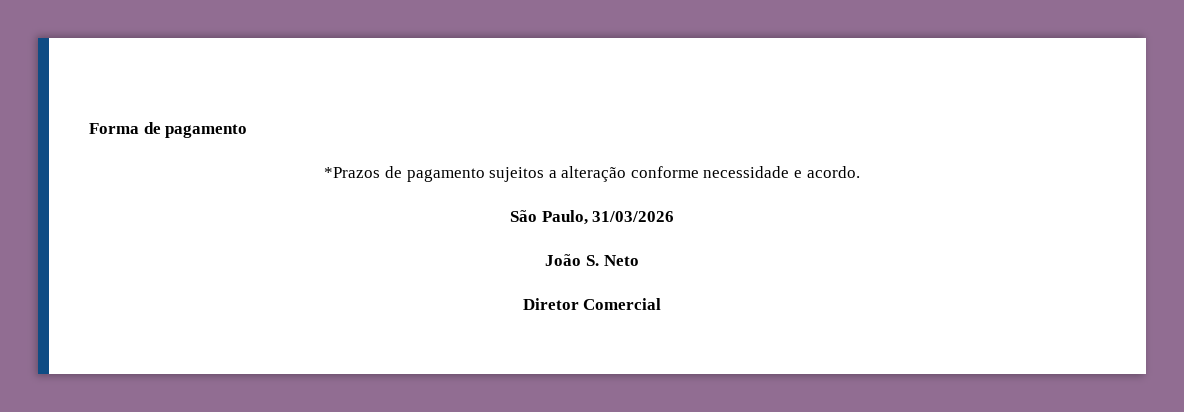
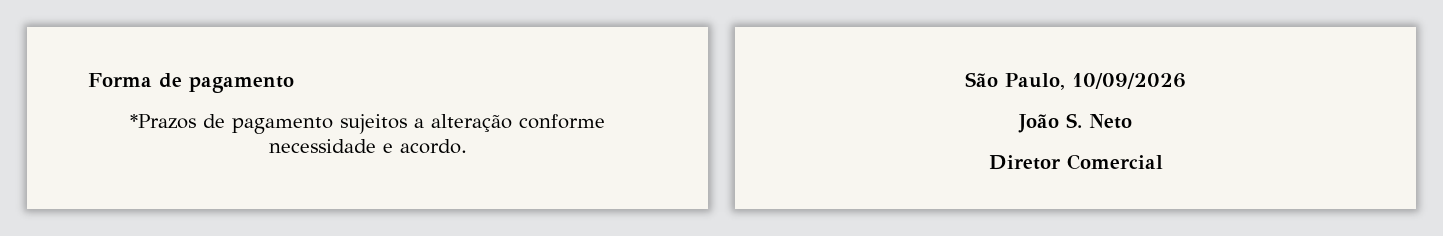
- São Paulo, 31/03/2026
+ São Paulo, 10/09/2026

